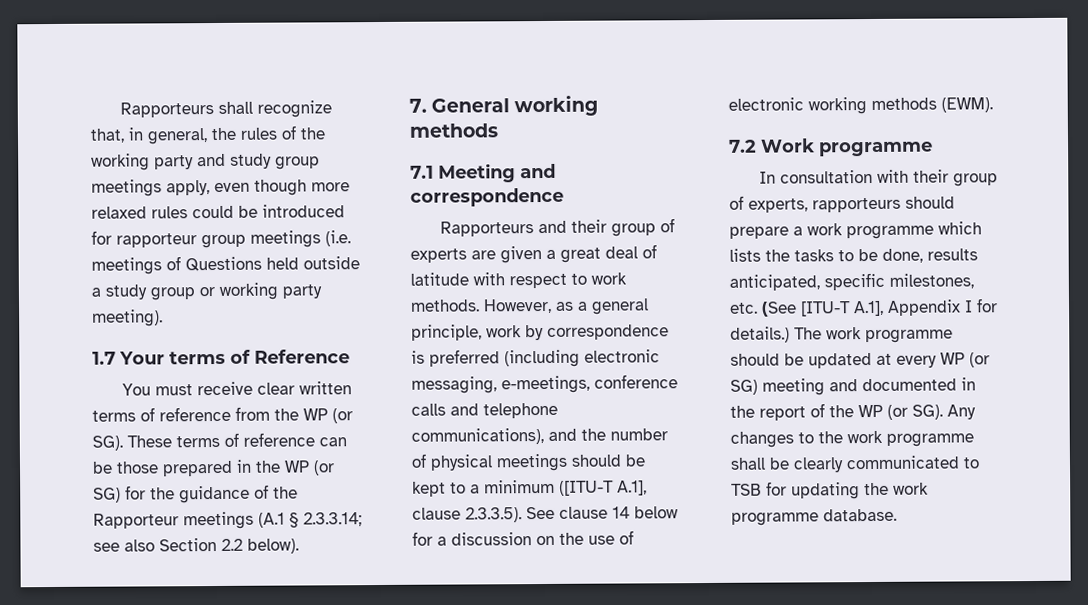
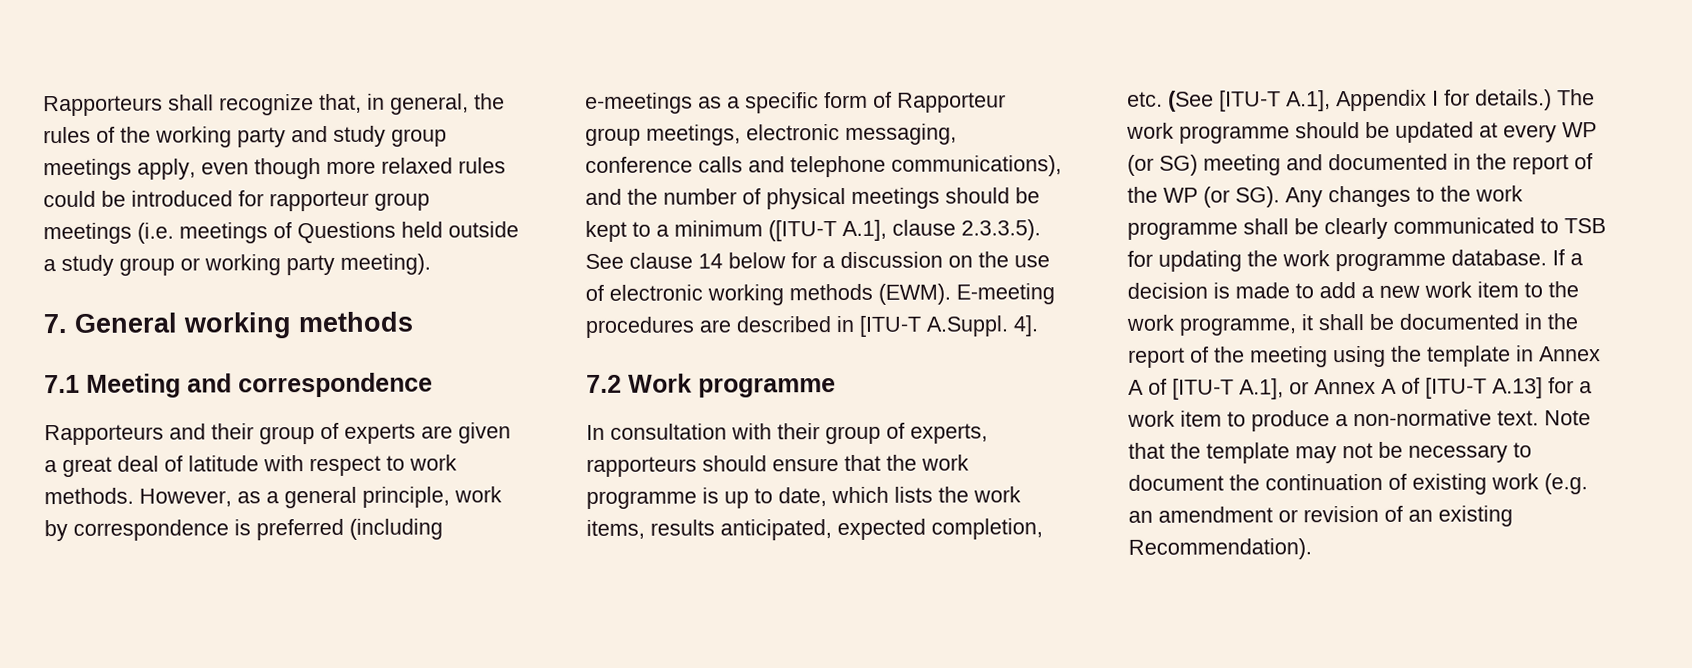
- 1.7 Your terms of Reference
- You must receive clear written terms of reference from the WP (or SG). These terms of reference can be those prepared in the WP (or SG) for the guidance of the Rapporteur meetings (A.1 § 2.3.3.14; see also Section 2.2 below).
- However, as a general principle, work by correspondence is preferred (including electronic messaging, e-meetings, conference calls and telephone communications), and the number of physical meetings should be kept to a minimum ([ITU-T A.1], clause 2.3.3.5). See clause 14 below for a discussion on the use of electronic working methods (EWM).
+ However, as a general principle, work by correspondence is preferred (including e-meetings as a specific form of Rapporteur group meetings, electronic messaging, conference calls and telephone communications), and the number of physical meetings should be kept to a minimum ([ITU-T A.1], clause 2.3.3.5). See clause 14 below for a discussion on the use of electronic working methods (EWM). E-meeting procedures are described in [ITU-T A.Suppl. 4].
- In consultation with their group of experts, rapporteurs should prepare a work programme which lists the tasks to be done, results anticipated, specific milestones, etc. (See [ITU-T A.1], Appendix I for details.)
+ In consultation with their group of experts, rapporteurs should ensure that the work programme is up to date, which lists the work items, results anticipated, expected completion, etc. (See [ITU-T A.1], Appendix I for details.)
+ If a decision is made to add a new work item to the work programme, it shall be documented in the report of the meeting using the template in Annex A of [ITU-T A.1], or Annex A of [ITU-T A.13] for a work item to produce a non-normative text. Note that the template may not be necessary to document the continuation of existing work (e.g. an amendment or revision of an existing Recommendation).

